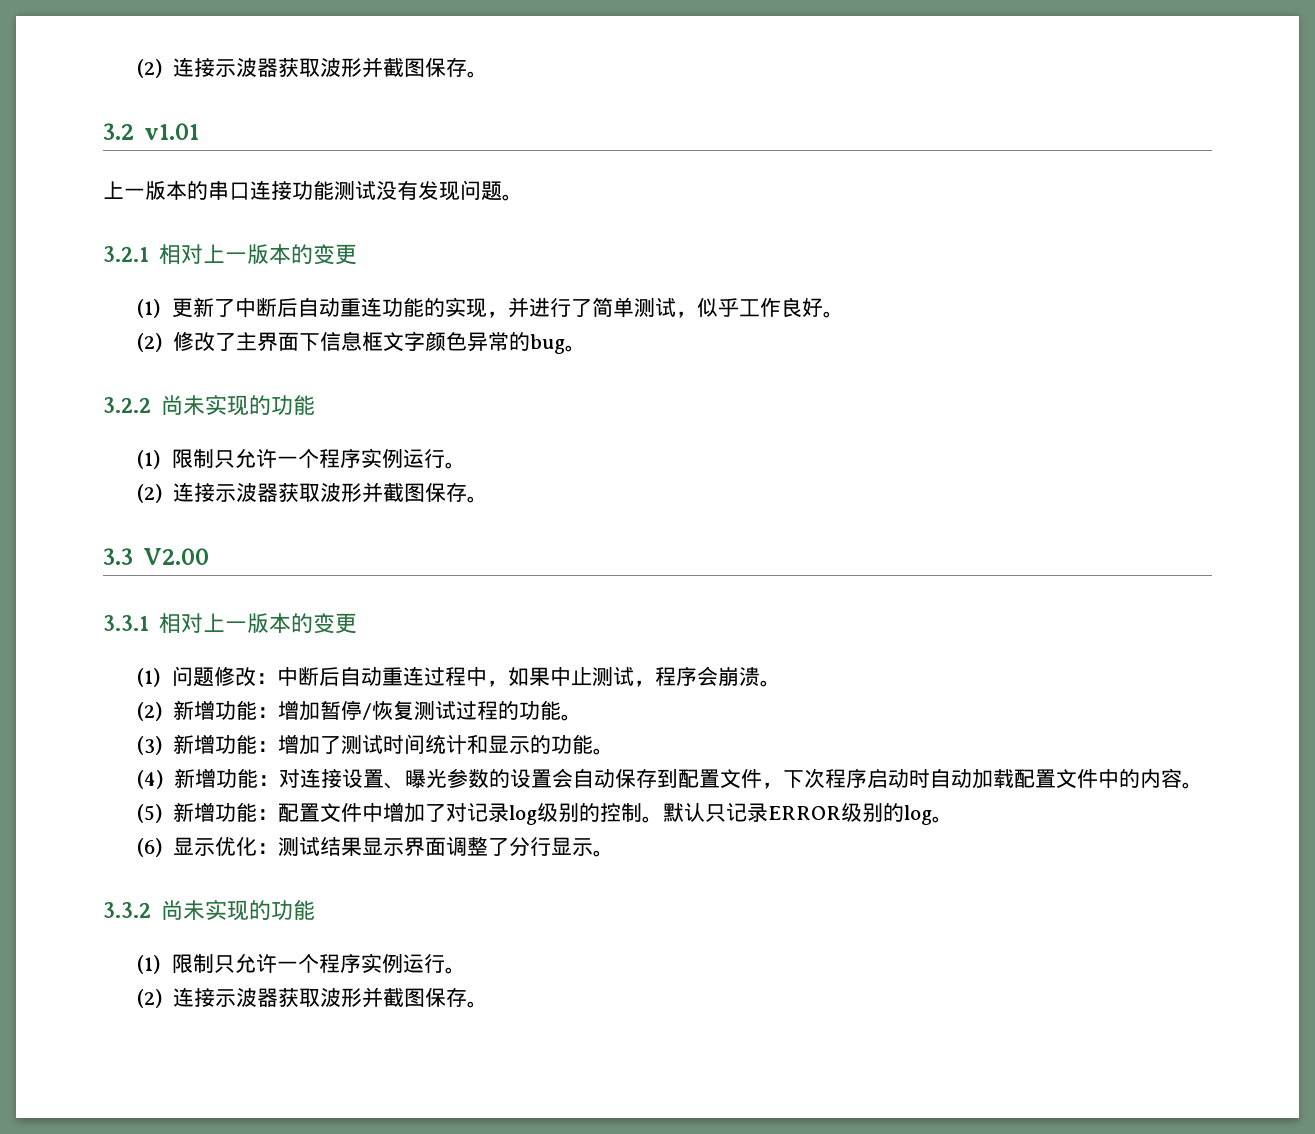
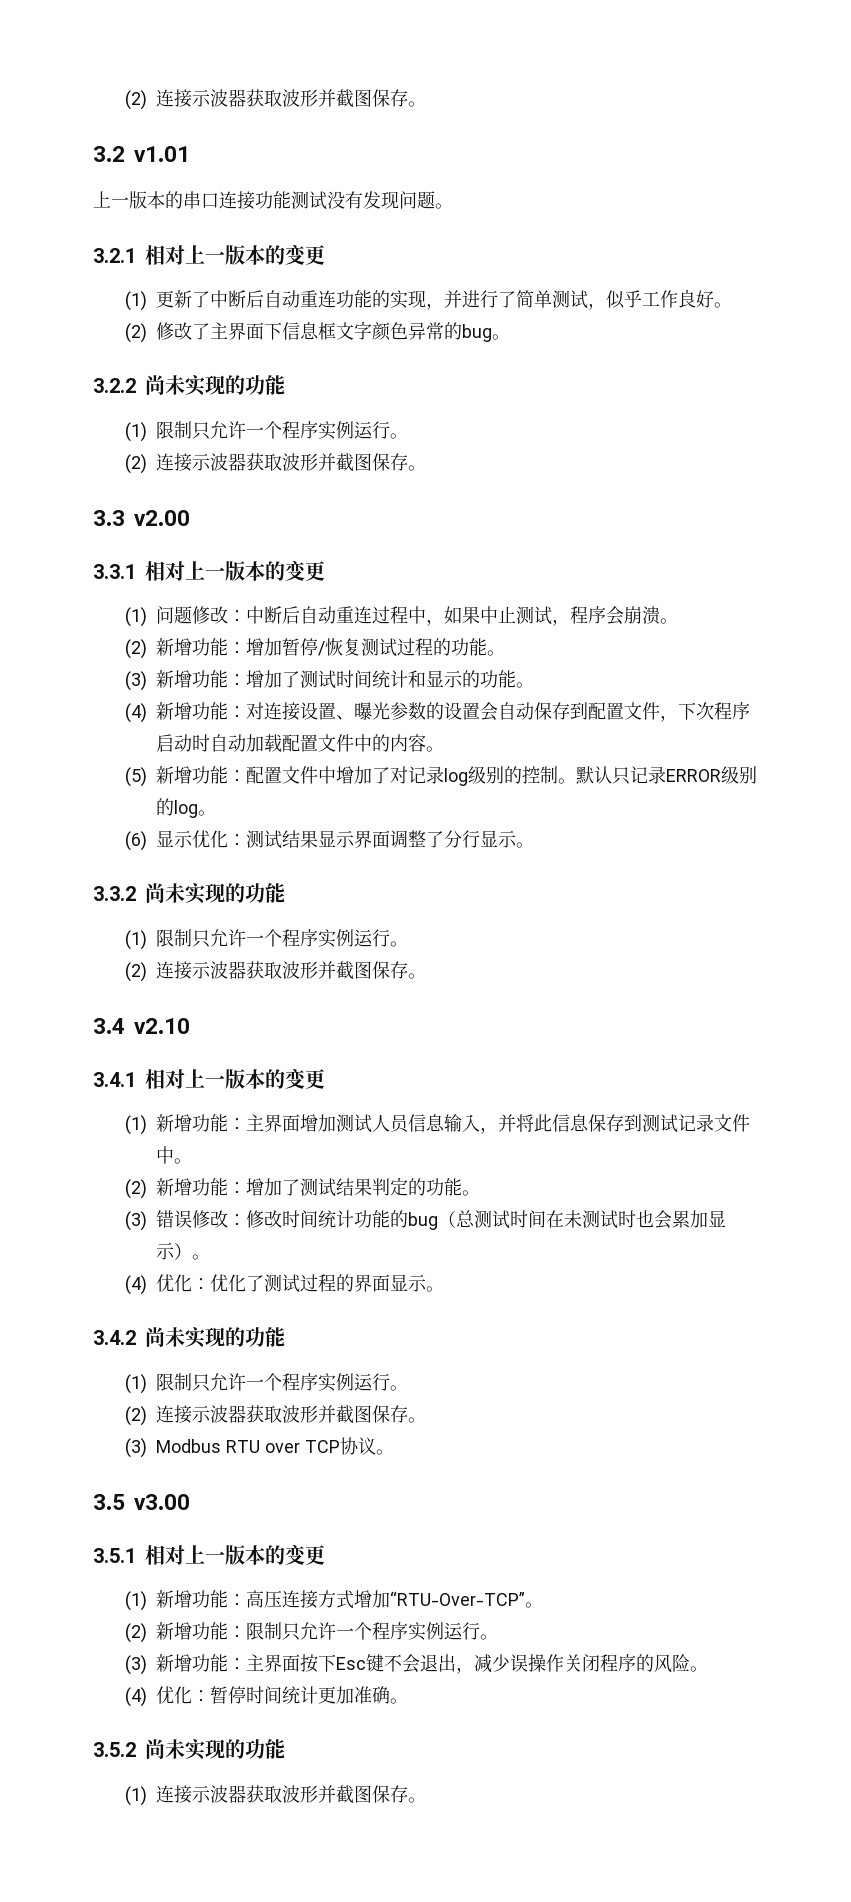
- 3.3 V2.00
+ 3.3 v2.00
+ 3.4 v2.10
+ 3.4.1相对上一版本的变更
+ (1)新增功能：主界面增加测试人员信息输入，并将此信息保存到测试记录文件中。
+ (2)新增功能：增加了测试结果判定的功能。
+ (3)错误修改：修改时间统计功能的bug（总测试时间在未测试时也会累加显示）。
+ (4)优化：优化了测试过程的界面显示。
+ 3.4.2尚未实现的功能
+ (1)限制只允许一个程序实例运行。
+ (2)连接示波器获取波形并截图保存。
+ (3) Modbus RTU over TCP协议。
+ 3.5 v3.00
+ 3.5.1相对上一版本的变更
+ (1)新增功能：高压连接方式增加“RTU-Over-TCP”。
+ (2)新增功能：限制只允许一个程序实例运行。
+ (3)新增功能：主界面按下Esc键不会退出，减少误操作关闭程序的风险。
+ (4)优化：暂停时间统计更加准确。
+ 3.5.2尚未实现的功能
+ (1)连接示波器获取波形并截图保存。

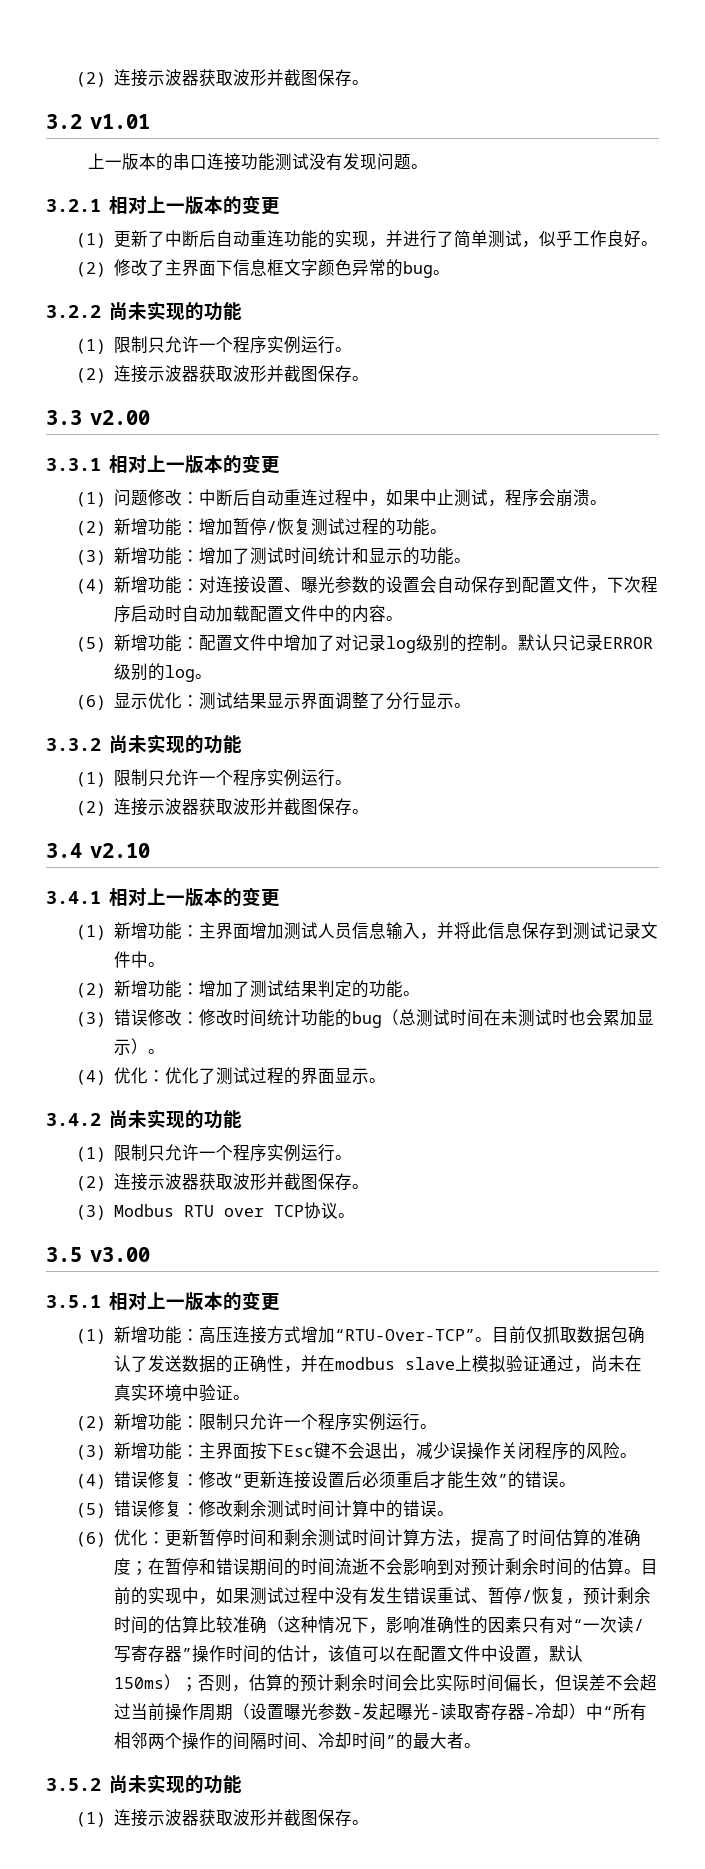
+ 目前仅抓取数据包确认了发送数据的正确性，并在modbus slave上模拟验证通过，尚未在真实环境中验证。
- (4)优化：暂停时间统计更加准确。
+ (4)错误修复：修改“更新连接设置后必须重启才能生效”的错误。
+ (5)错误修复：修改剩余测试时间计算中的错误。
+ (6)优化：更新暂停时间和剩余测试时间计算方法，提高了时间估算的准确度；在暂停和错误期间的时间流逝不会影响到对预计剩余时间的估算。目前的实现中，如果测试过程中没有发生错误重试、暂停/恢复，预计剩余时间的估算比较准确（这种情况下，影响准确性的因素只有对“一次读/写寄存器”操作时间的估计，该值可以在配置文件中设置，默认150ms）；否则，估算的预计剩余时间会比实际时间偏长，但误差不会超过当前操作周期（设置曝光参数-发起曝光-读取寄存器-冷却）中“所有相邻两个操作的间隔时间、冷却时间”的最大者。

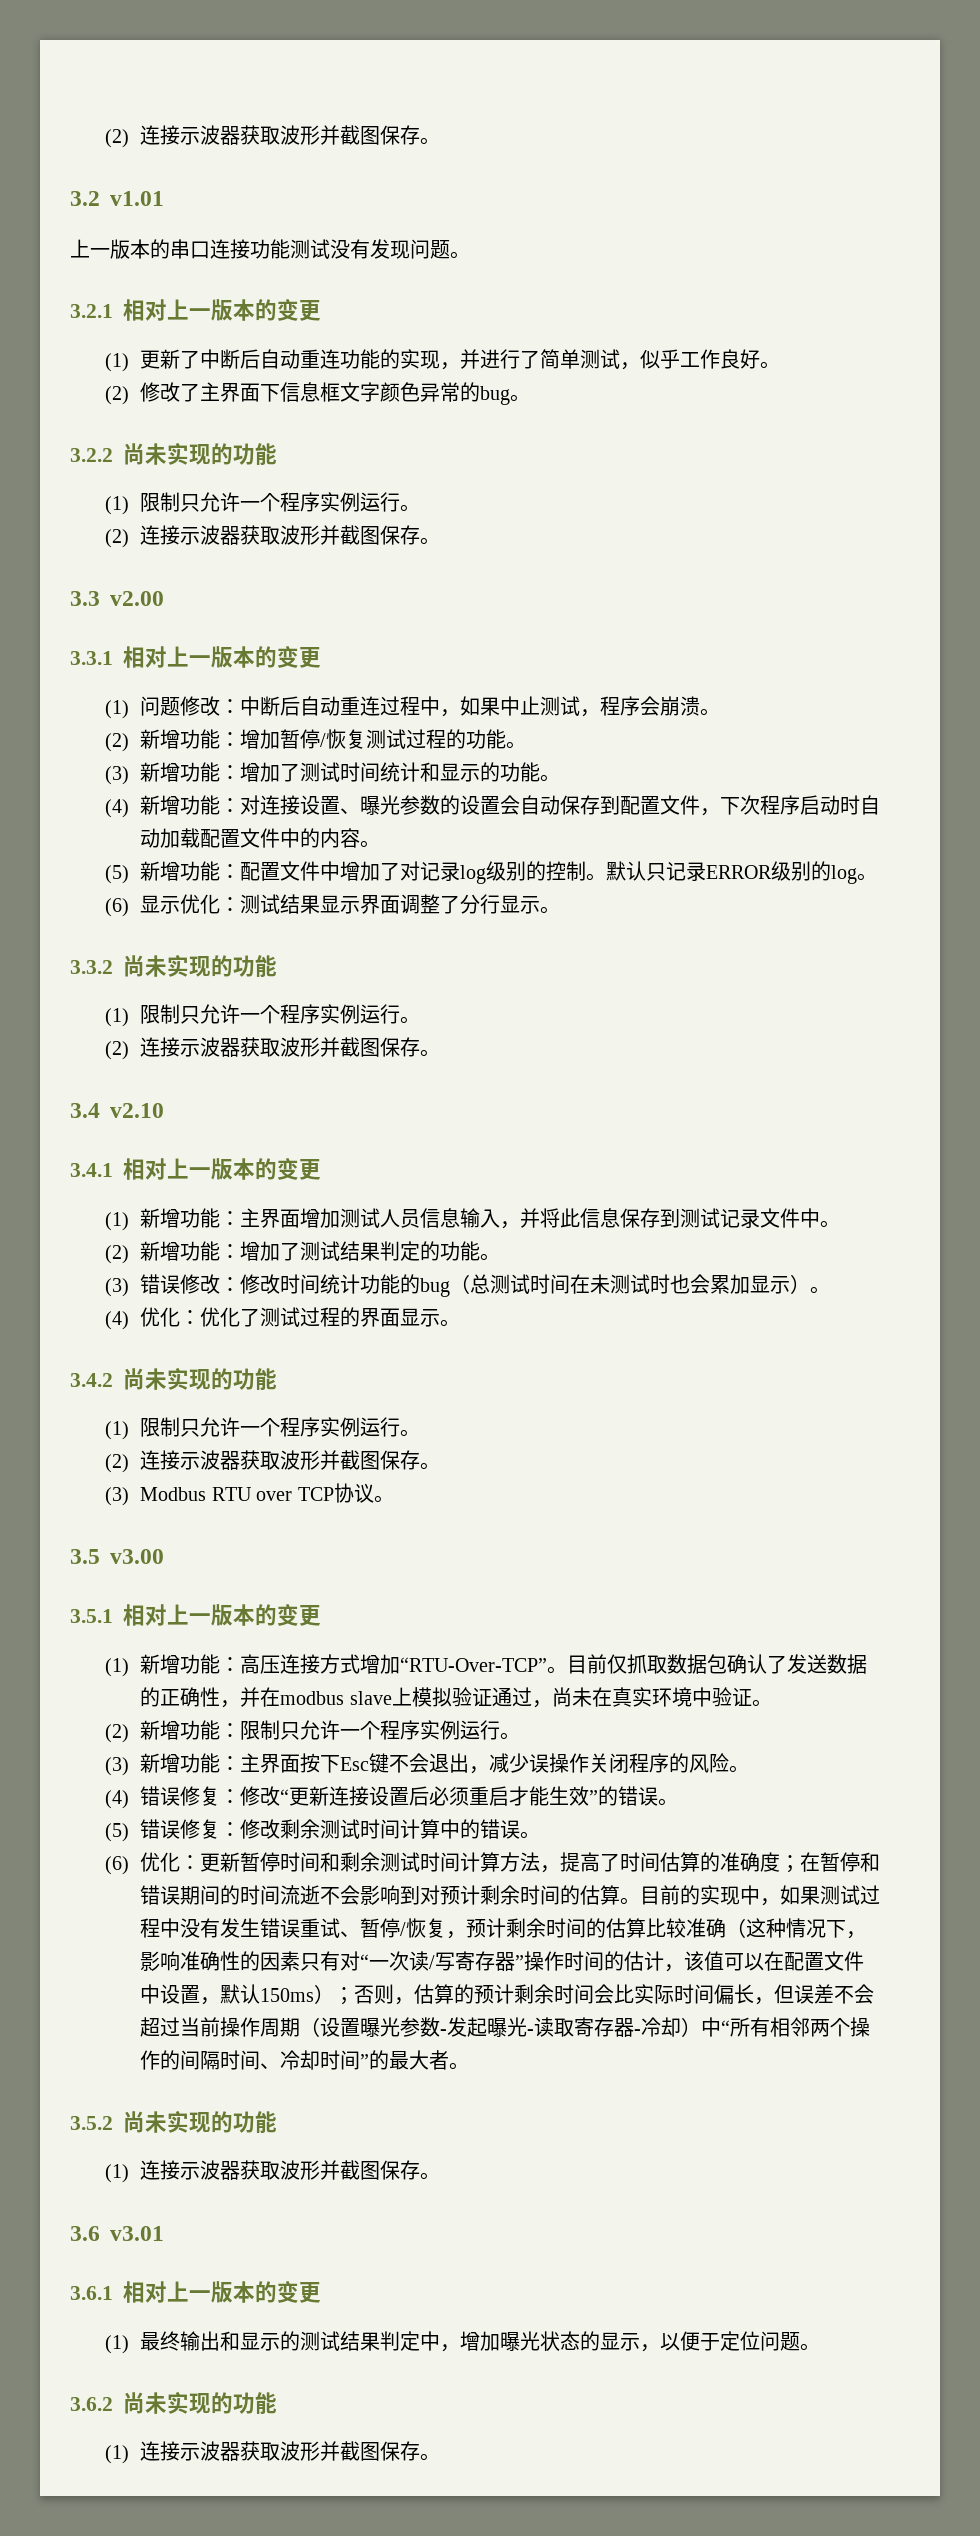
+ 3.6 v3.01
+ 3.6.1相对上一版本的变更
+ (1)最终输出和显示的测试结果判定中，增加曝光状态的显示，以便于定位问题。
+ 3.6.2尚未实现的功能
+ (1)连接示波器获取波形并截图保存。

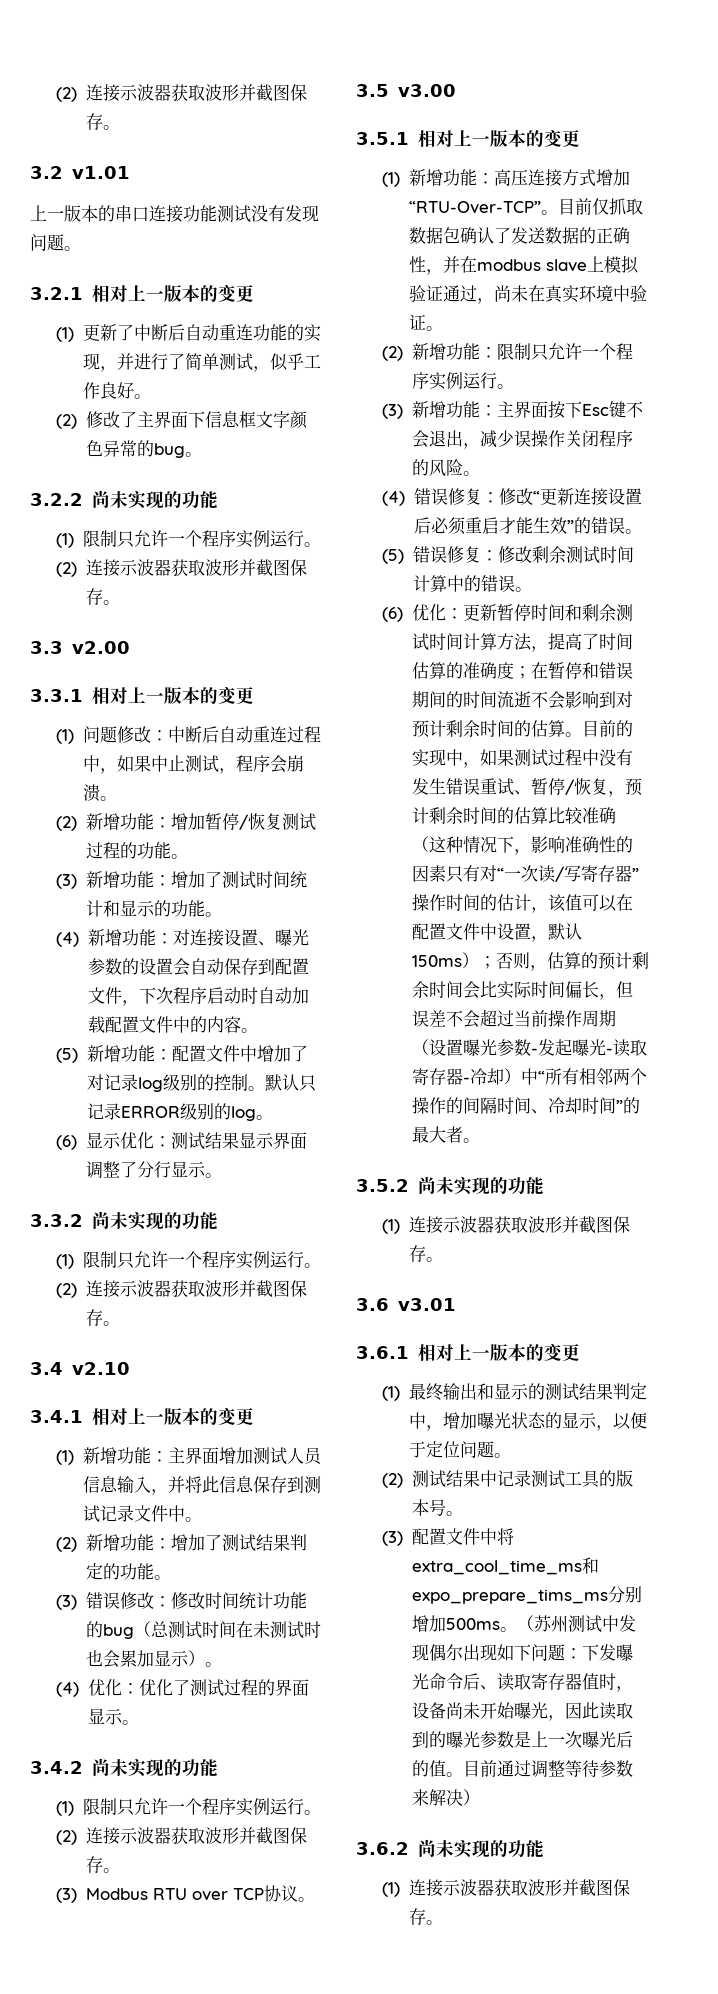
+ (2)测试结果中记录测试工具的版本号。
+ (3)配置文件中将extra_cool_time_ms和expo_prepare_tims_ms分别增加500ms。（苏州测试中发现偶尔出现如下问题：下发曝光命令后、读取寄存器值时，设备尚未开始曝光，因此读取到的曝光参数是上一次曝光后的值。目前通过调整等待参数来解决）

